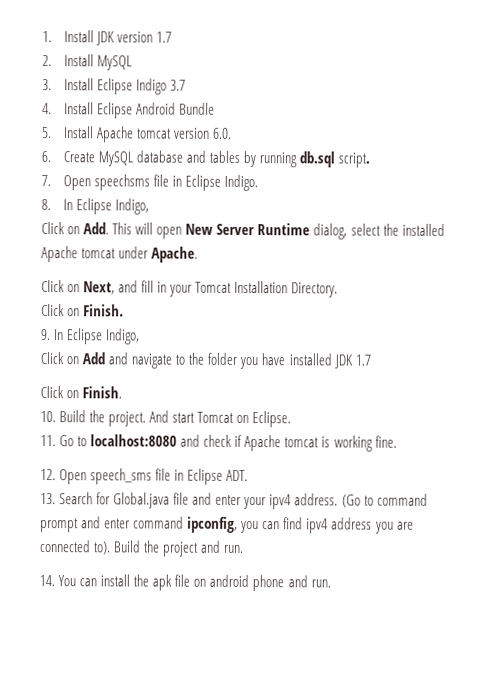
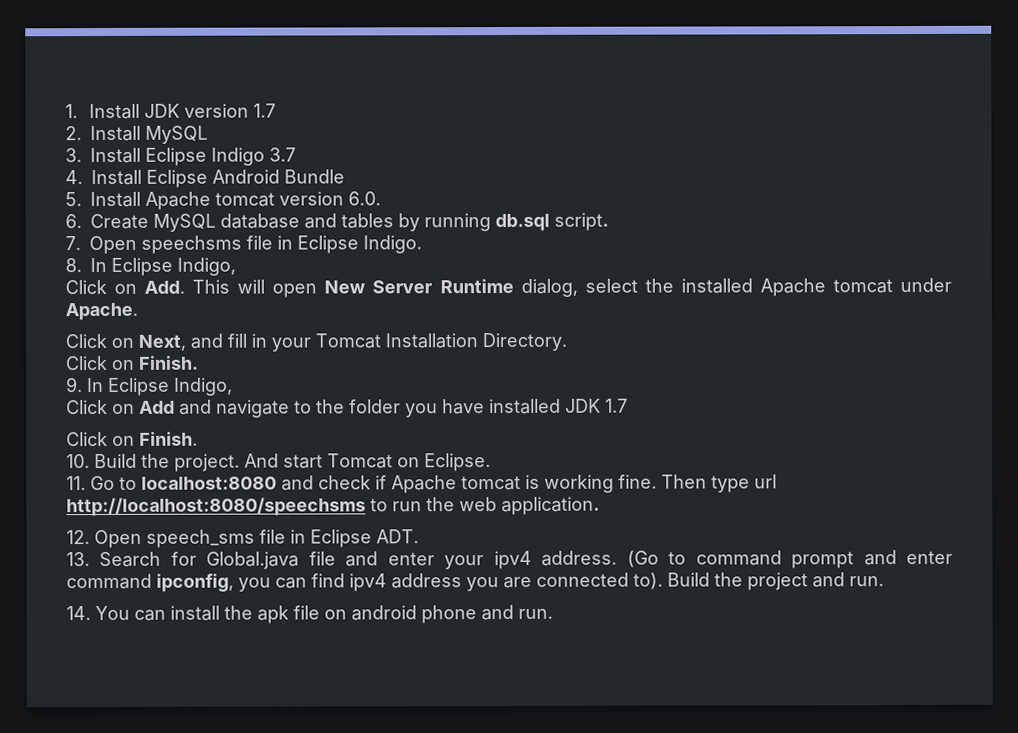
+ Then type url http://localhost:8080/speechsms to run the web application.

